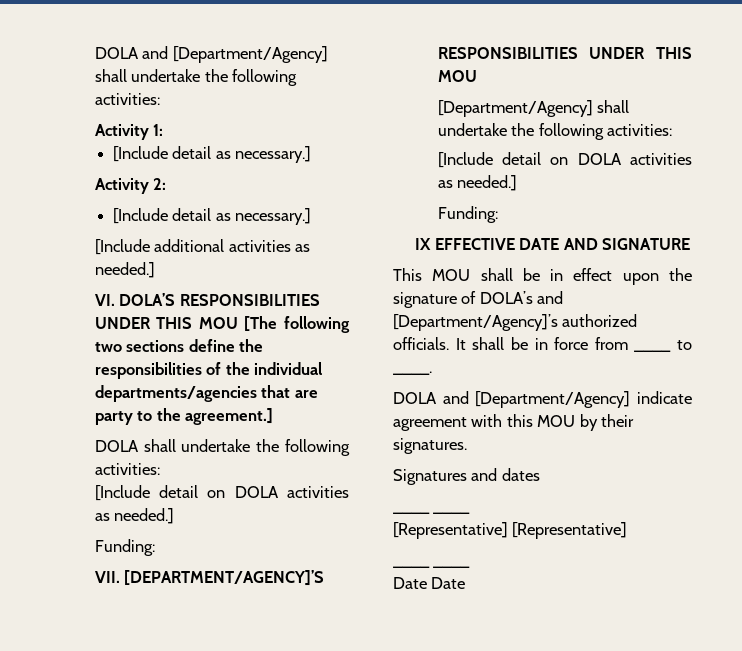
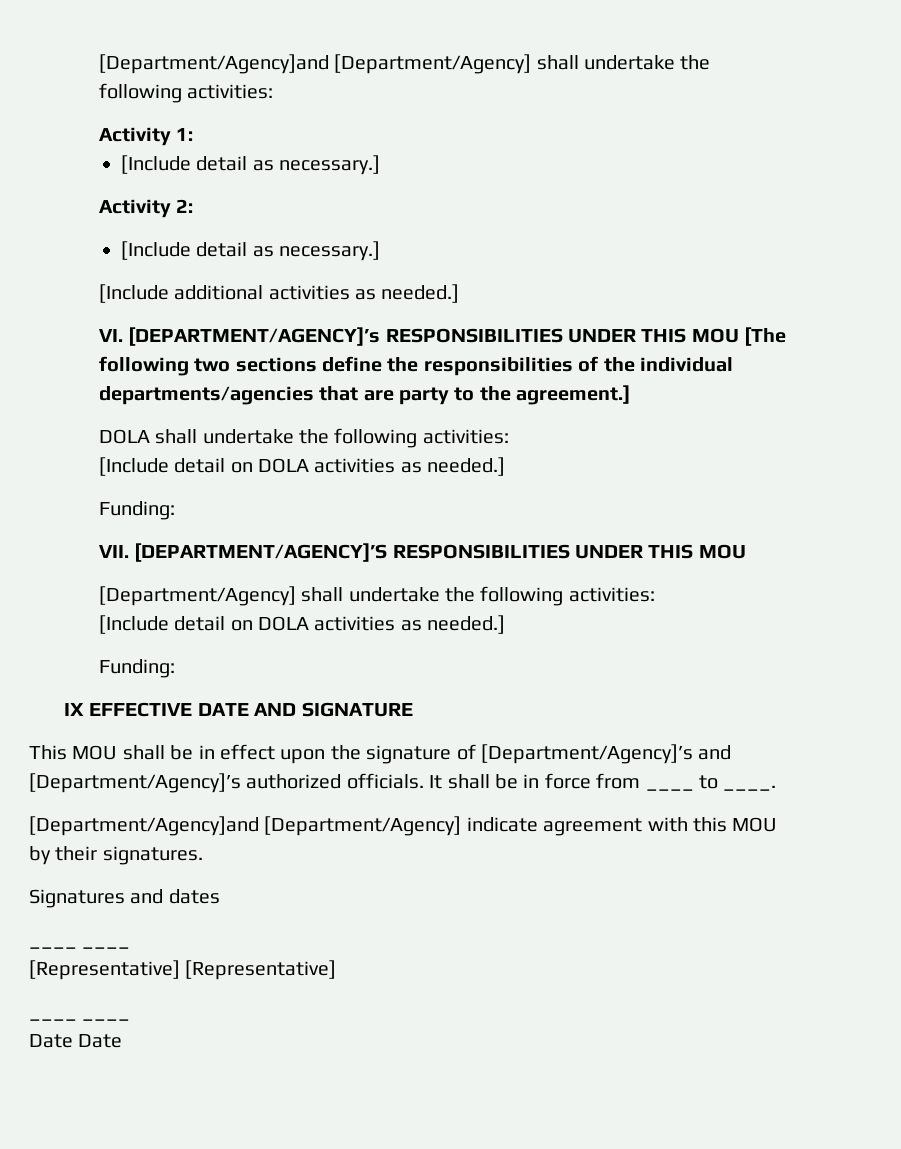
- DOLA and [Department/Agency] shall undertake the following activities:
+ [Department/Agency]and [Department/Agency] shall undertake the following activities:
- VI. DOLA’S RESPONSIBILITIES UNDER THIS MOU [The following two sections define the responsibilities of the individual departments/agencies that are party to the agreement.]
+ VI. [DEPARTMENT/AGENCY]’s RESPONSIBILITIES UNDER THIS MOU [The following two sections define the responsibilities of the individual departments/agencies that are party to the agreement.]
- This MOU shall be in effect upon the signature of DOLA’s and [Department/Agency]’s authorized officials.
+ This MOU shall be in effect upon the signature of [Department/Agency]’s and [Department/Agency]’s authorized officials.
- DOLA and [Department/Agency] indicate agreement with this MOU by their signatures.
+ [Department/Agency]and [Department/Agency] indicate agreement with this MOU by their signatures.

